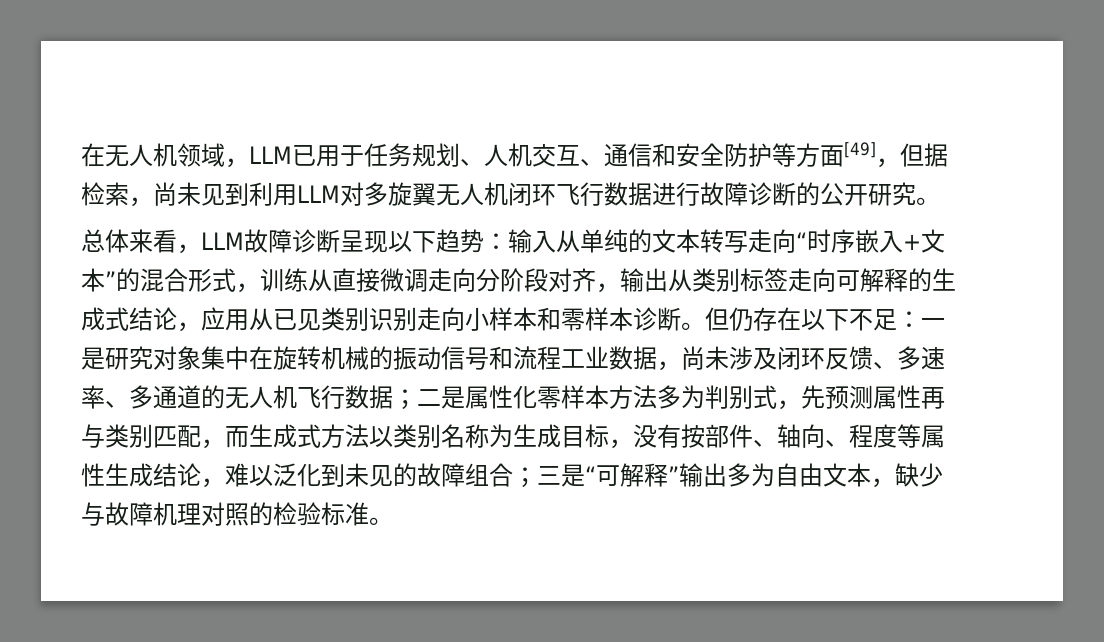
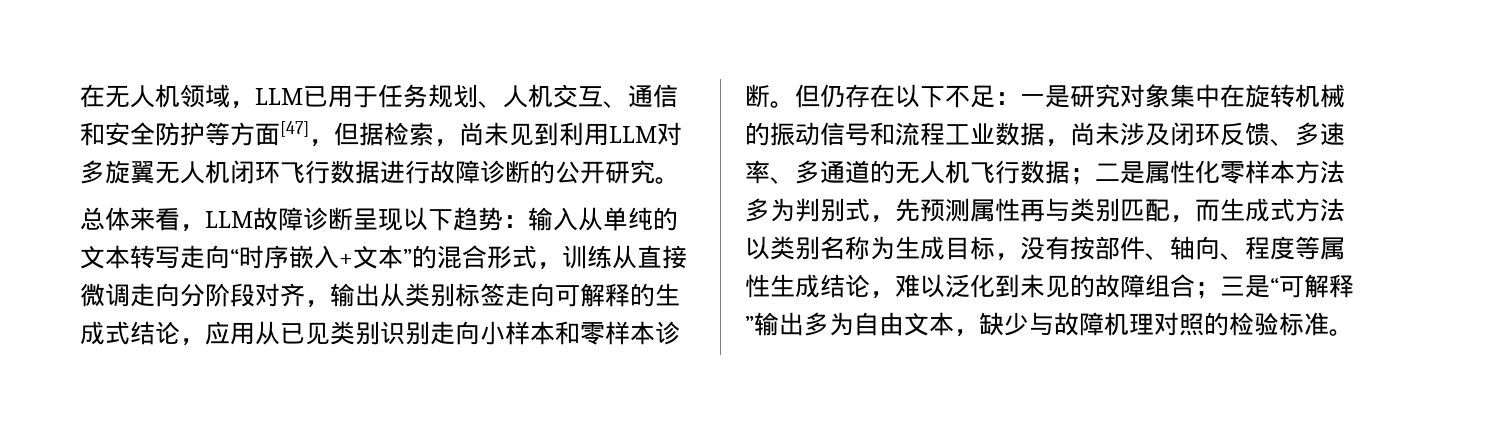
- 在无人机领域，LLM已用于任务规划、人机交互、通信和安全防护等方面[49]，但据检索，尚未见到利用LLM对多旋翼无人机闭环飞行数据进行故障诊断的公开研究。
+ 在无人机领域，LLM已用于任务规划、人机交互、通信和安全防护等方面[47]，但据检索，尚未见到利用LLM对多旋翼无人机闭环飞行数据进行故障诊断的公开研究。

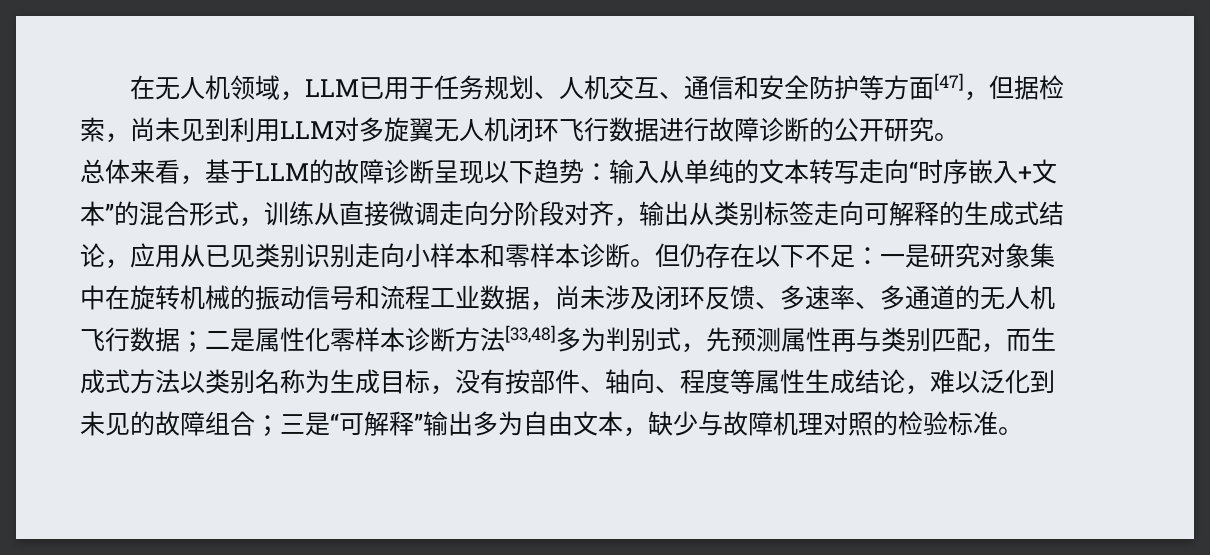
- 总体来看，LLM故障诊断呈现以下趋势：输入从单纯的文本转写走向“时序嵌入+文本”的混合形式，训练从直接微调走向分阶段对齐，输出从类别标签走向可解释的生成式结论，应用从已见类别识别走向小样本和零样本诊断。
+ 总体来看，基于LLM的故障诊断呈现以下趋势：输入从单纯的文本转写走向“时序嵌入+文本”的混合形式，训练从直接微调走向分阶段对齐，输出从类别标签走向可解释的生成式结论，应用从已见类别识别走向小样本和零样本诊断。
- 二是属性化零样本方法多为判别式，先预测属性再与类别匹配，而生成式方法以类别名称为生成目标，没有按部件、轴向、程度等属性生成结论，难以泛化到未见的故障组合；
+ 二是属性化零样本诊断方法[33,48]多为判别式，先预测属性再与类别匹配，而生成式方法以类别名称为生成目标，没有按部件、轴向、程度等属性生成结论，难以泛化到未见的故障组合；

